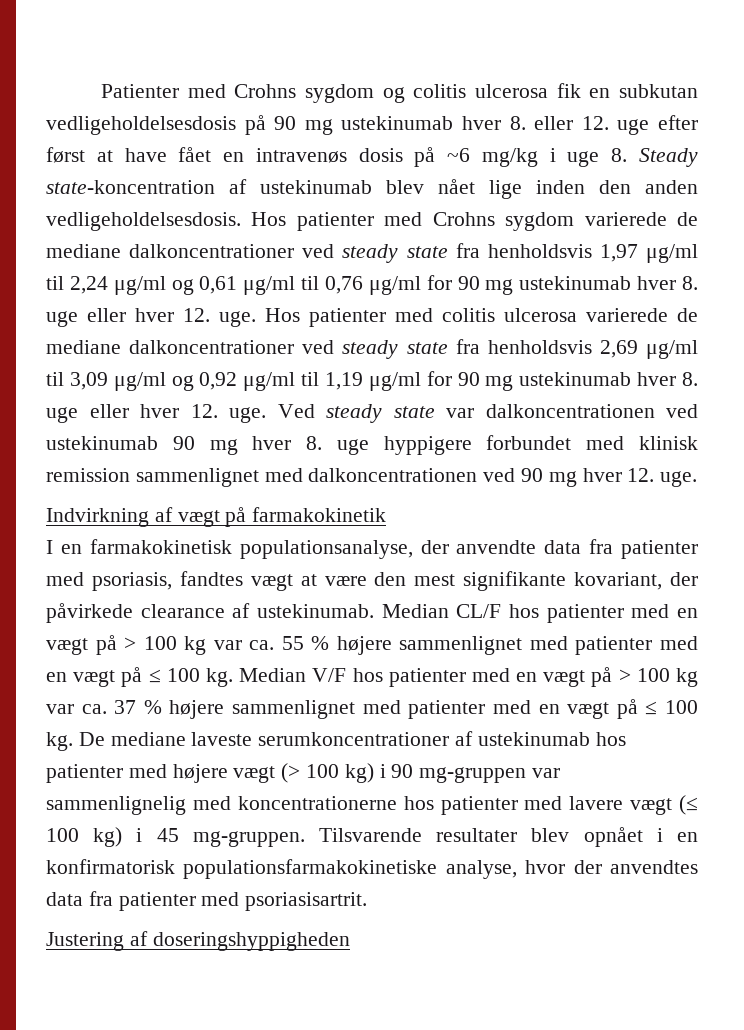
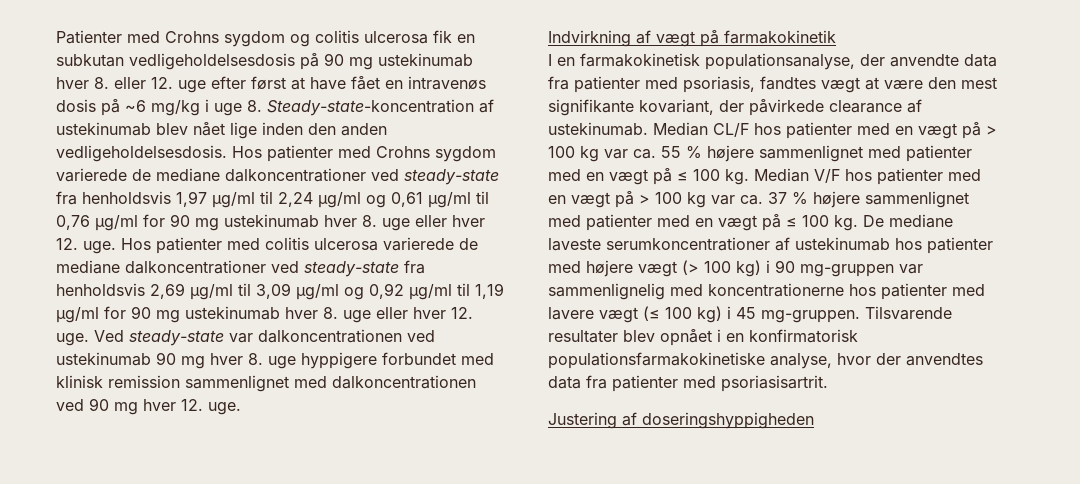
- Patienter med Crohns sygdom og colitis ulcerosa fik en subkutan vedligeholdelsesdosis på 90 mg ustekinumab hver 8. eller 12. uge efter først at have fået en intravenøs dosis på ~6 mg/kg i uge 8. Steady state-koncentration af ustekinumab blev nået lige inden den anden vedligeholdelsesdosis.
+ Patienter med Crohns sygdom og colitis ulcerosa fik en subkutan vedligeholdelsesdosis på 90 mg ustekinumab hver 8. eller 12. uge efter først at have fået en intravenøs dosis på ~6 mg/kg i uge 8. Steady-state-koncentration af ustekinumab blev nået lige inden den anden vedligeholdelsesdosis.
- Hos patienter med Crohns sygdom varierede de mediane dalkoncentrationer ved steady state fra henholdsvis 1,97 μg/ml til 2,24 μg/ml og 0,61 μg/ml til 0,76 μg/ml for 90 mg ustekinumab hver 8. uge eller hver 12. uge.
+ Hos patienter med Crohns sygdom varierede de mediane dalkoncentrationer ved steady-state fra henholdsvis 1,97 μg/ml til 2,24 μg/ml og 0,61 μg/ml til 0,76 μg/ml for 90 mg ustekinumab hver 8. uge eller hver 12. uge.
- Hos patienter med colitis ulcerosa varierede de mediane dalkoncentrationer ved steady state fra henholdsvis 2,69 μg/ml til 3,09 μg/ml og 0,92 μg/ml til 1,19 μg/ml for 90 mg ustekinumab hver 8. uge eller hver 12. uge.
+ Hos patienter med colitis ulcerosa varierede de mediane dalkoncentrationer ved steady-state fra henholdsvis 2,69 μg/ml til 3,09 μg/ml og 0,92 μg/ml til 1,19 μg/ml for 90 mg ustekinumab hver 8. uge eller hver 12. uge.
- Ved steady state var dalkoncentrationen ved ustekinumab 90 mg hver 8. uge hyppigere forbundet med klinisk remission sammenlignet med dalkoncentrationen ved 90 mg hver 12. uge.
+ Ved steady-state var dalkoncentrationen ved ustekinumab 90 mg hver 8. uge hyppigere forbundet med klinisk remission sammenlignet med dalkoncentrationen ved 90 mg hver 12. uge.

